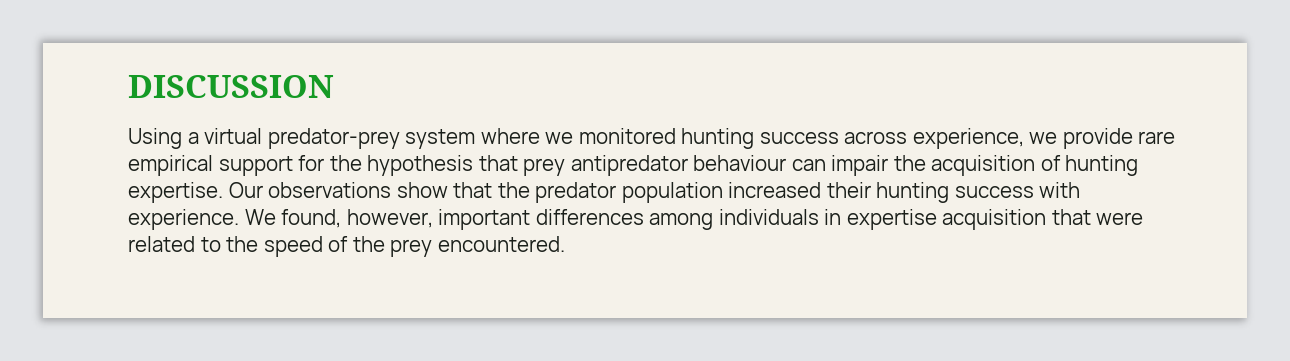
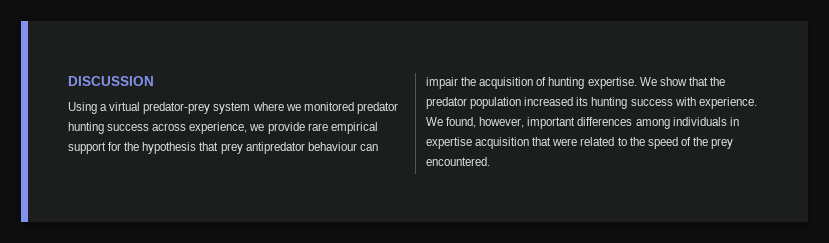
- Using a virtual predator-prey system where we monitored hunting success across experience, we provide rare empirical support for the hypothesis that prey antipredator behaviour can impair the acquisition of hunting expertise.
+ Using a virtual predator-prey system where we monitored predator hunting success across experience, we provide rare empirical support for the hypothesis that prey antipredator behaviour can impair the acquisition of hunting expertise.
- Our observations show that the predator population increased their hunting success with experience.
+ We show that the predator population increased its hunting success with experience.

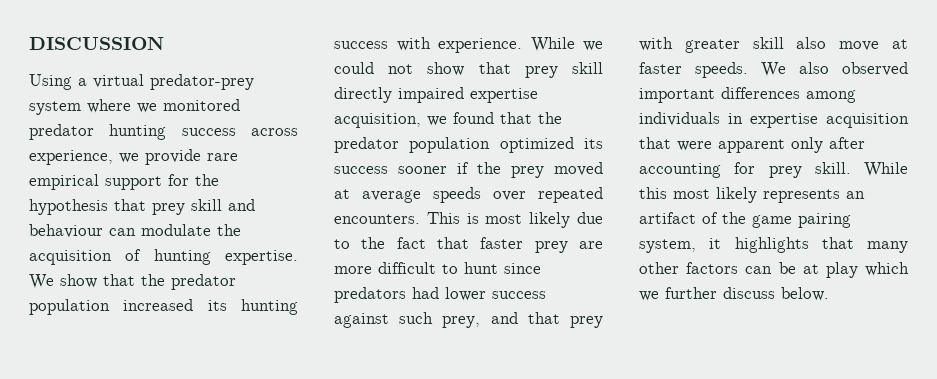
- Using a virtual predator-prey system where we monitored predator hunting success across experience, we provide rare empirical support for the hypothesis that prey antipredator behaviour can impair the acquisition of hunting expertise.
+ Using a virtual predator-prey system where we monitored predator hunting success across experience, we provide rare empirical support for the hypothesis that prey skill and behaviour can modulate the acquisition of hunting expertise.
- We found, however, important differences among individuals in expertise acquisition that were related to the speed of the prey encountered.
+ While we could not show that prey skill directly impaired expertise acquisition, we found that the predator population optimized its success sooner if the prey moved at average speeds over repeated encounters. This is most likely due to the fact that faster prey are more difficult to hunt since predators had lower success against such prey, and that prey with greater skill also move at faster speeds. We also observed important differences among individuals in expertise acquisition that were apparent only after accounting for prey skill. While this most likely represents an artifact of the game pairing system, it highlights that many other factors can be at play which we further discuss below.

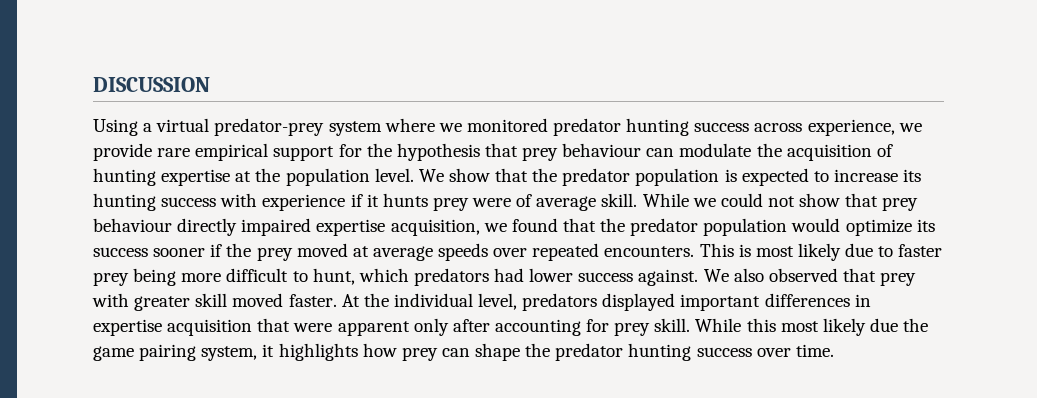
- Using a virtual predator-prey system where we monitored predator hunting success across experience, we provide rare empirical support for the hypothesis that prey skill and behaviour can modulate the acquisition of hunting expertise.
+ Using a virtual predator-prey system where we monitored predator hunting success across experience, we provide rare empirical support for the hypothesis that prey behaviour can modulate the acquisition of hunting expertise at the population level.
- We show that the predator population increased its hunting success with experience.
+ We show that the predator population is expected to increase its hunting success with experience if it hunts prey were of average skill.
- While we could not show that prey skill directly impaired expertise acquisition, we found that the predator population optimized its success sooner if the prey moved at average speeds over repeated encounters.
+ While we could not show that prey behaviour directly impaired expertise acquisition, we found that the predator population would optimize its success sooner if the prey moved at average speeds over repeated encounters.
- This is most likely due to the fact that faster prey are more difficult to hunt since predators had lower success against such prey, and that prey with greater skill also move at faster speeds. We also observed important differences among individuals in expertise acquisition that were apparent only after accounting for prey skill.
+ This is most likely due to faster prey being more difficult to hunt, which predators had lower success against. We also observed that prey with greater skill moved faster. At the individual level, predators displayed important differences in expertise acquisition that were apparent only after accounting for prey skill.
- While this most likely represents an artifact of the game pairing system, it highlights that many other factors can be at play which we further discuss below.
+ While this most likely due the game pairing system, it highlights how prey can shape the predator hunting success over time.

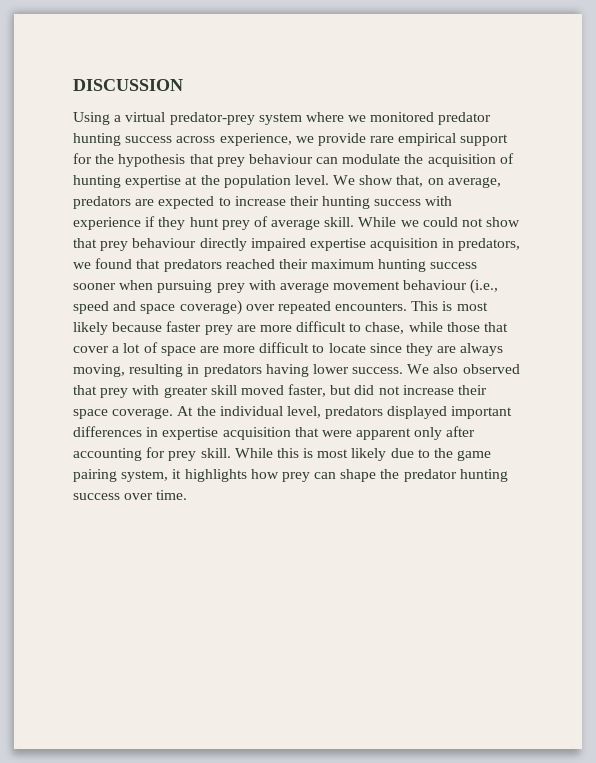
- We show that the predator population is expected to increase its hunting success with experience if it hunts prey were of average skill.
+ We show that, on average, predators are expected to increase their hunting success with experience if they hunt prey of average skill.
- While we could not show that prey behaviour directly impaired expertise acquisition, we found that the predator population would optimize its success sooner if the prey moved at average speeds over repeated encounters.
+ While we could not show that prey behaviour directly impaired expertise acquisition in predators, we found that predators reached their maximum hunting success sooner when pursuing prey with average movement behaviour (i.e., speed and space coverage) over repeated encounters.
- This is most likely due to faster prey being more difficult to hunt, which predators had lower success against.
+ This is most likely because faster prey are more difficult to chase, while those that cover a lot of space are more difficult to locate since they are always moving, resulting in predators having lower success.
- We also observed that prey with greater skill moved faster.
+ We also observed that prey with greater skill moved faster, but did not increase their space coverage.
- While this most likely due the game pairing system, it highlights how prey can shape the predator hunting success over time.
+ While this is most likely due to the game pairing system, it highlights how prey can shape the predator hunting success over time.

